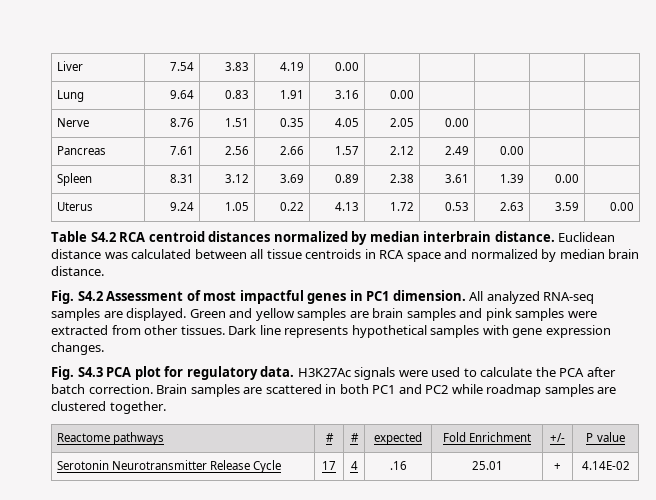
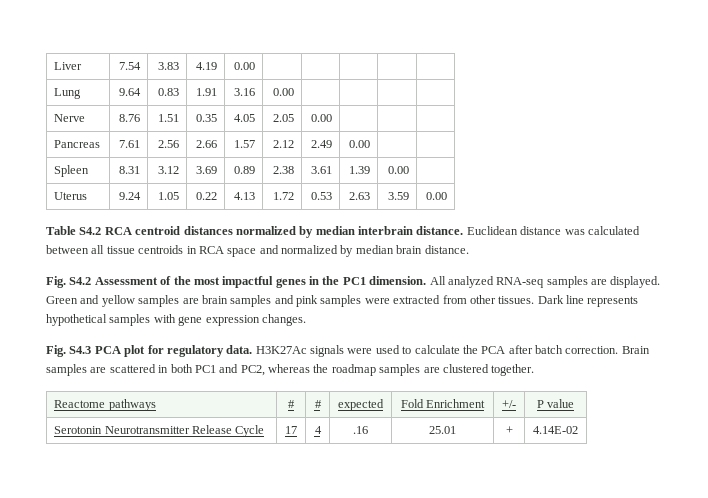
- Fig. S4.2 Assessment of most impactful genes in PC1 dimension.
+ Fig. S4.2 Assessment of the most impactful genes in the PC1 dimension.
- Brain samples are scattered in both PC1 and PC2 while roadmap samples are clustered together.
+ Brain samples are scattered in both PC1 and PC2, whereas the roadmap samples are clustered together.

